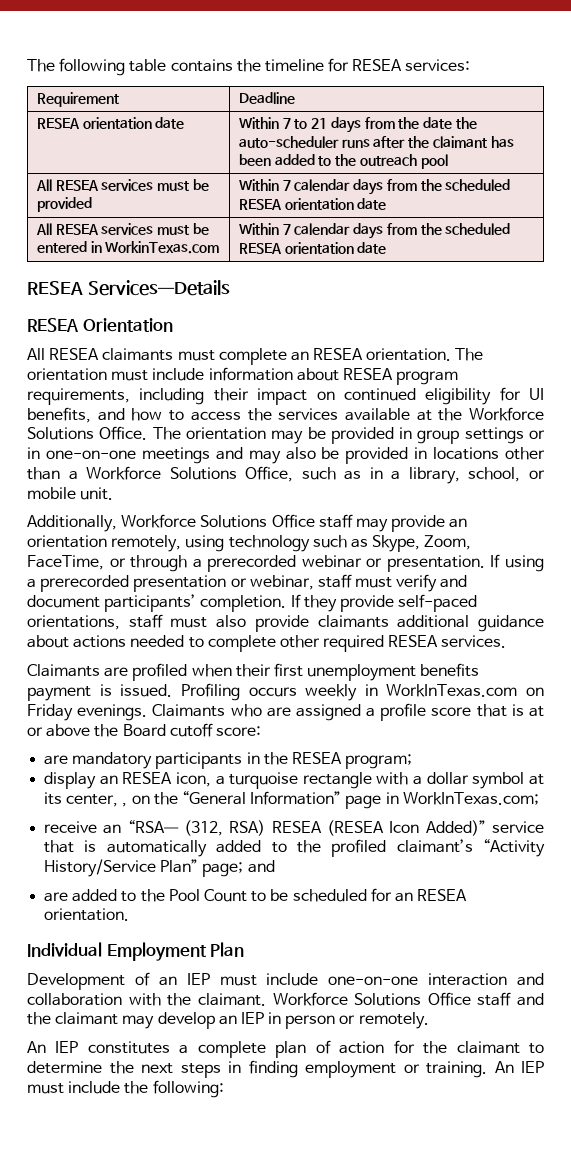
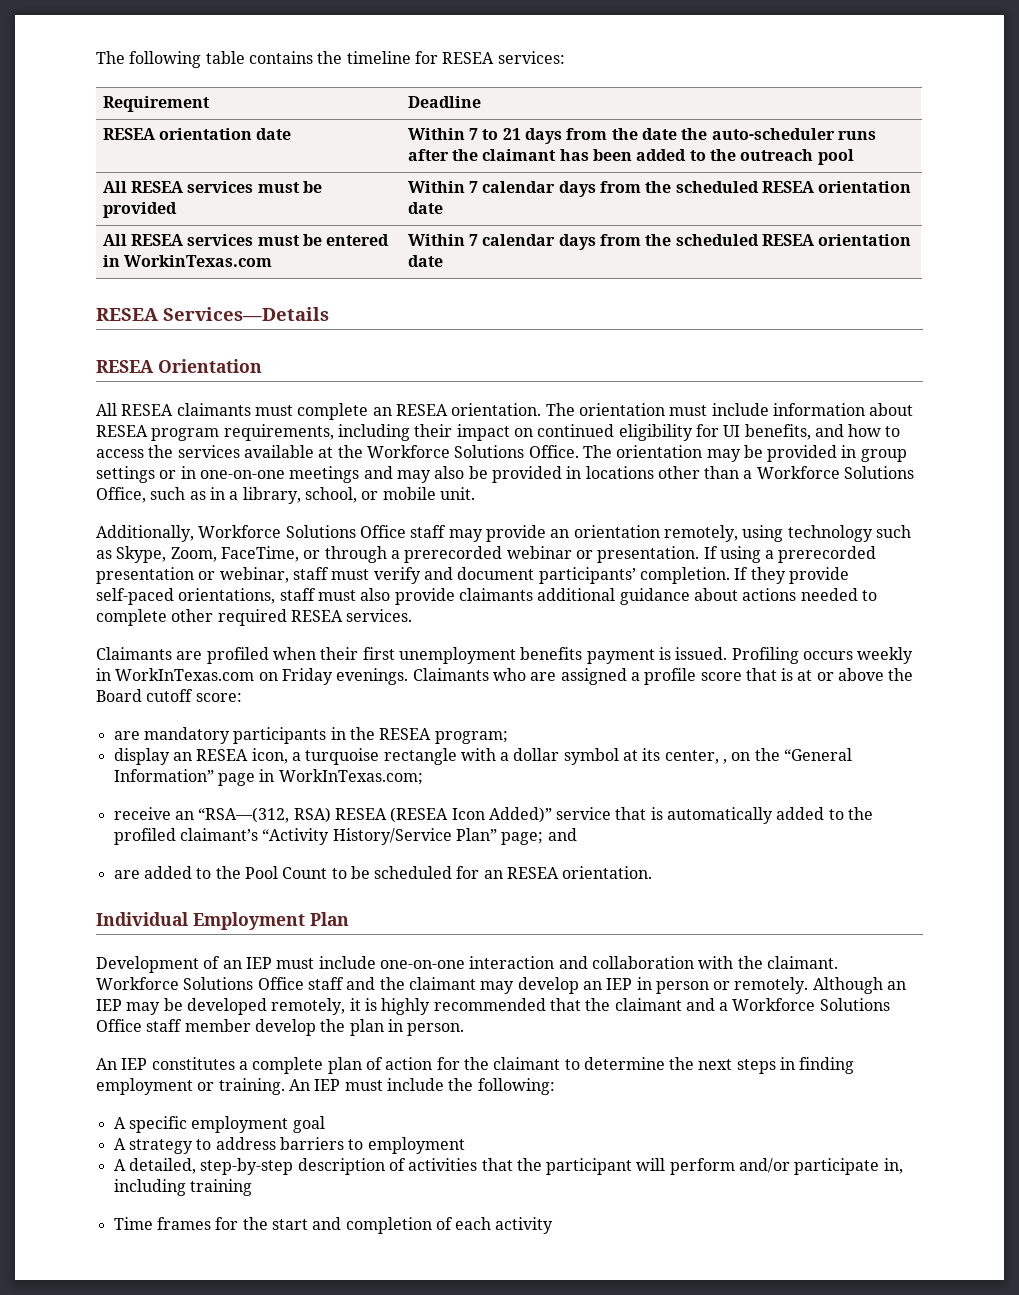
- receive an “RSA— (312, RSA) RESEA (RESEA Icon Added)” service that is automatically added to the profiled claimant’s “Activity History/Service Plan” page; and
+ receive an “RSA—(312, RSA) RESEA (RESEA Icon Added)” service that is automatically added to the profiled claimant’s “Activity History/Service Plan” page; and
+ Although an IEP may be developed remotely, it is highly recommended that the claimant and a Workforce Solutions Office staff member develop the plan in person.
+ A specific employment goal
+ A strategy to address barriers to employment
+ A detailed, step-by-step description of activities that the participant will perform and/or participate in, including training
+ Time frames for the start and completion of each activity

